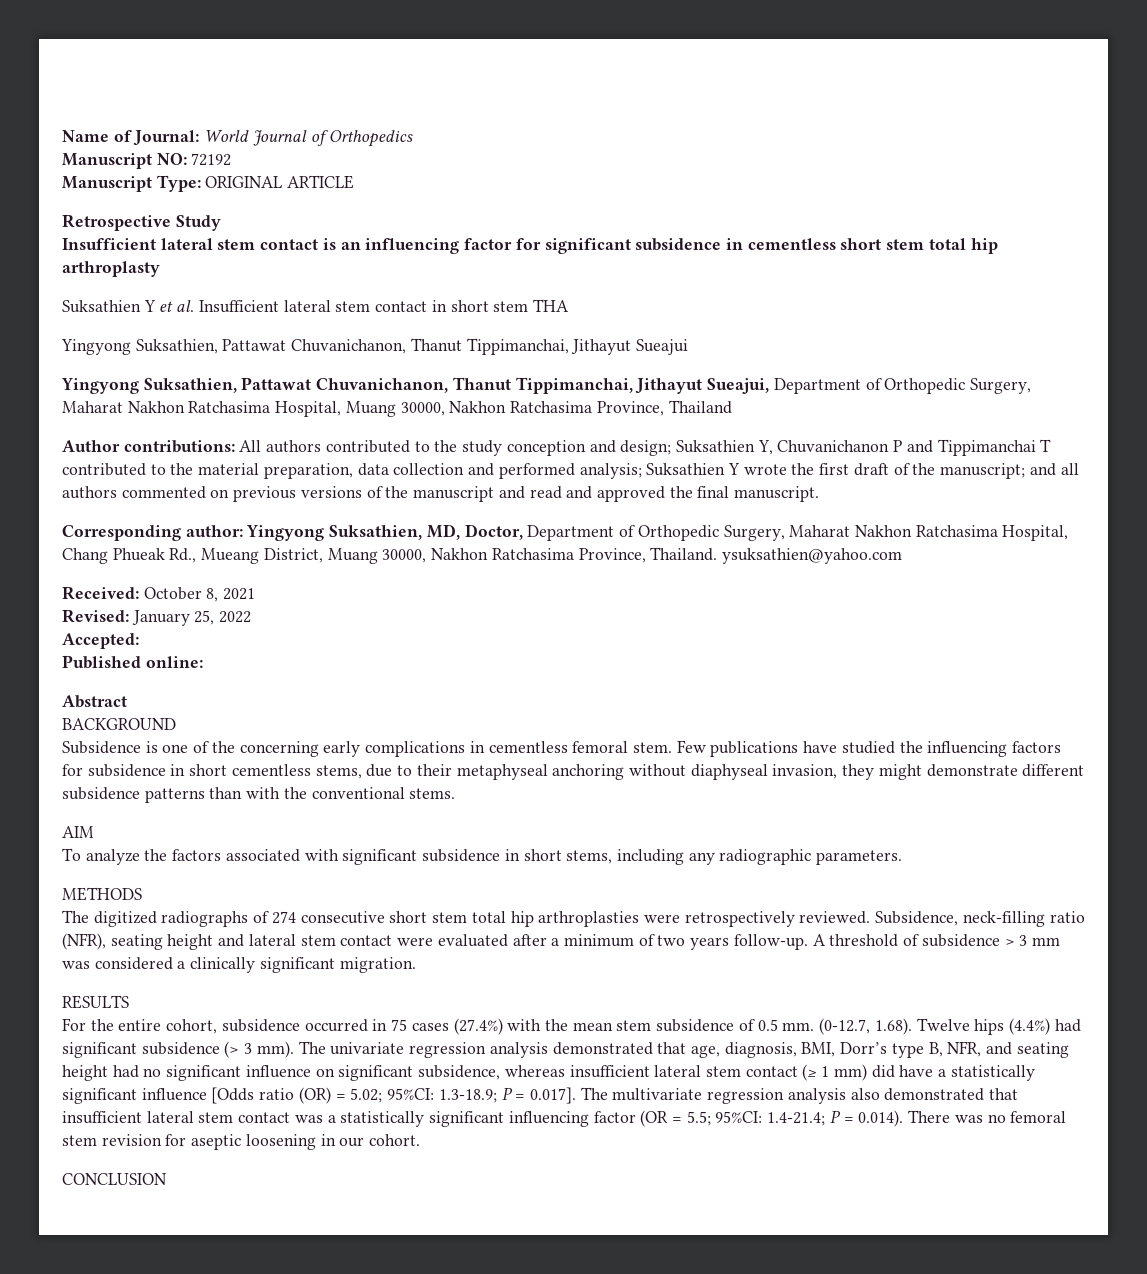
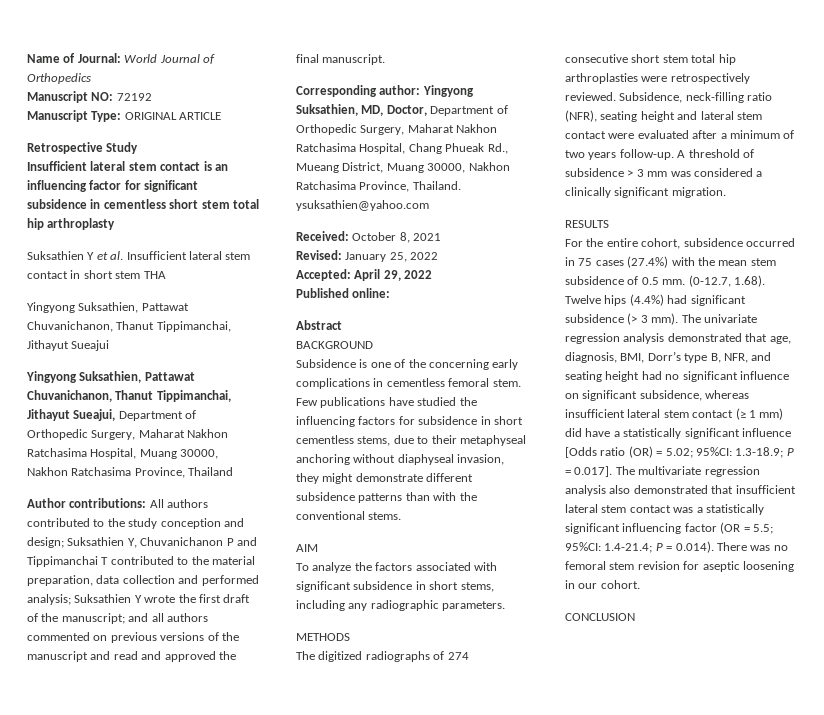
- Accepted:
+ Accepted: April 29, 2022

